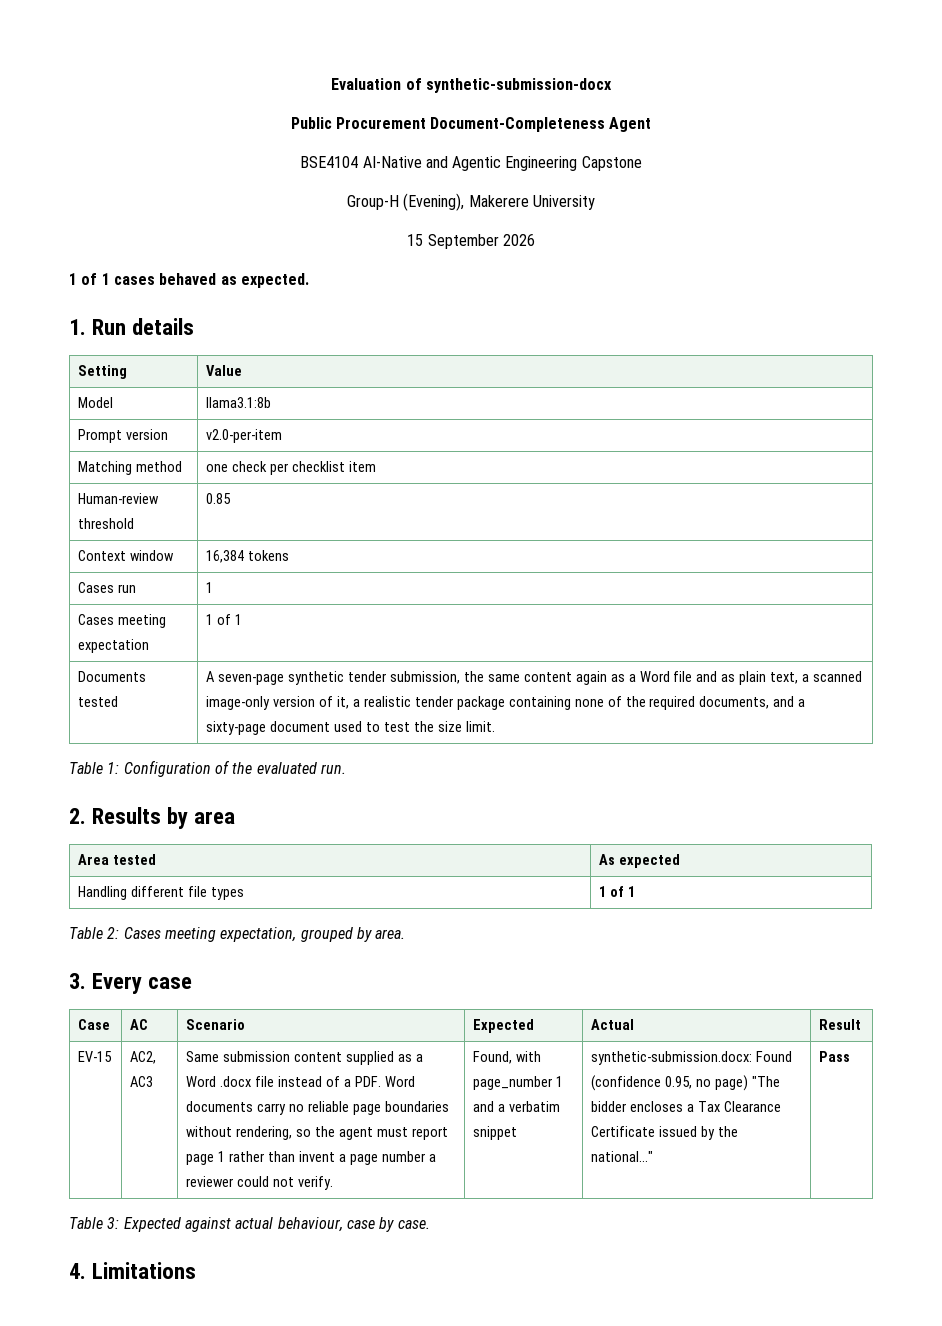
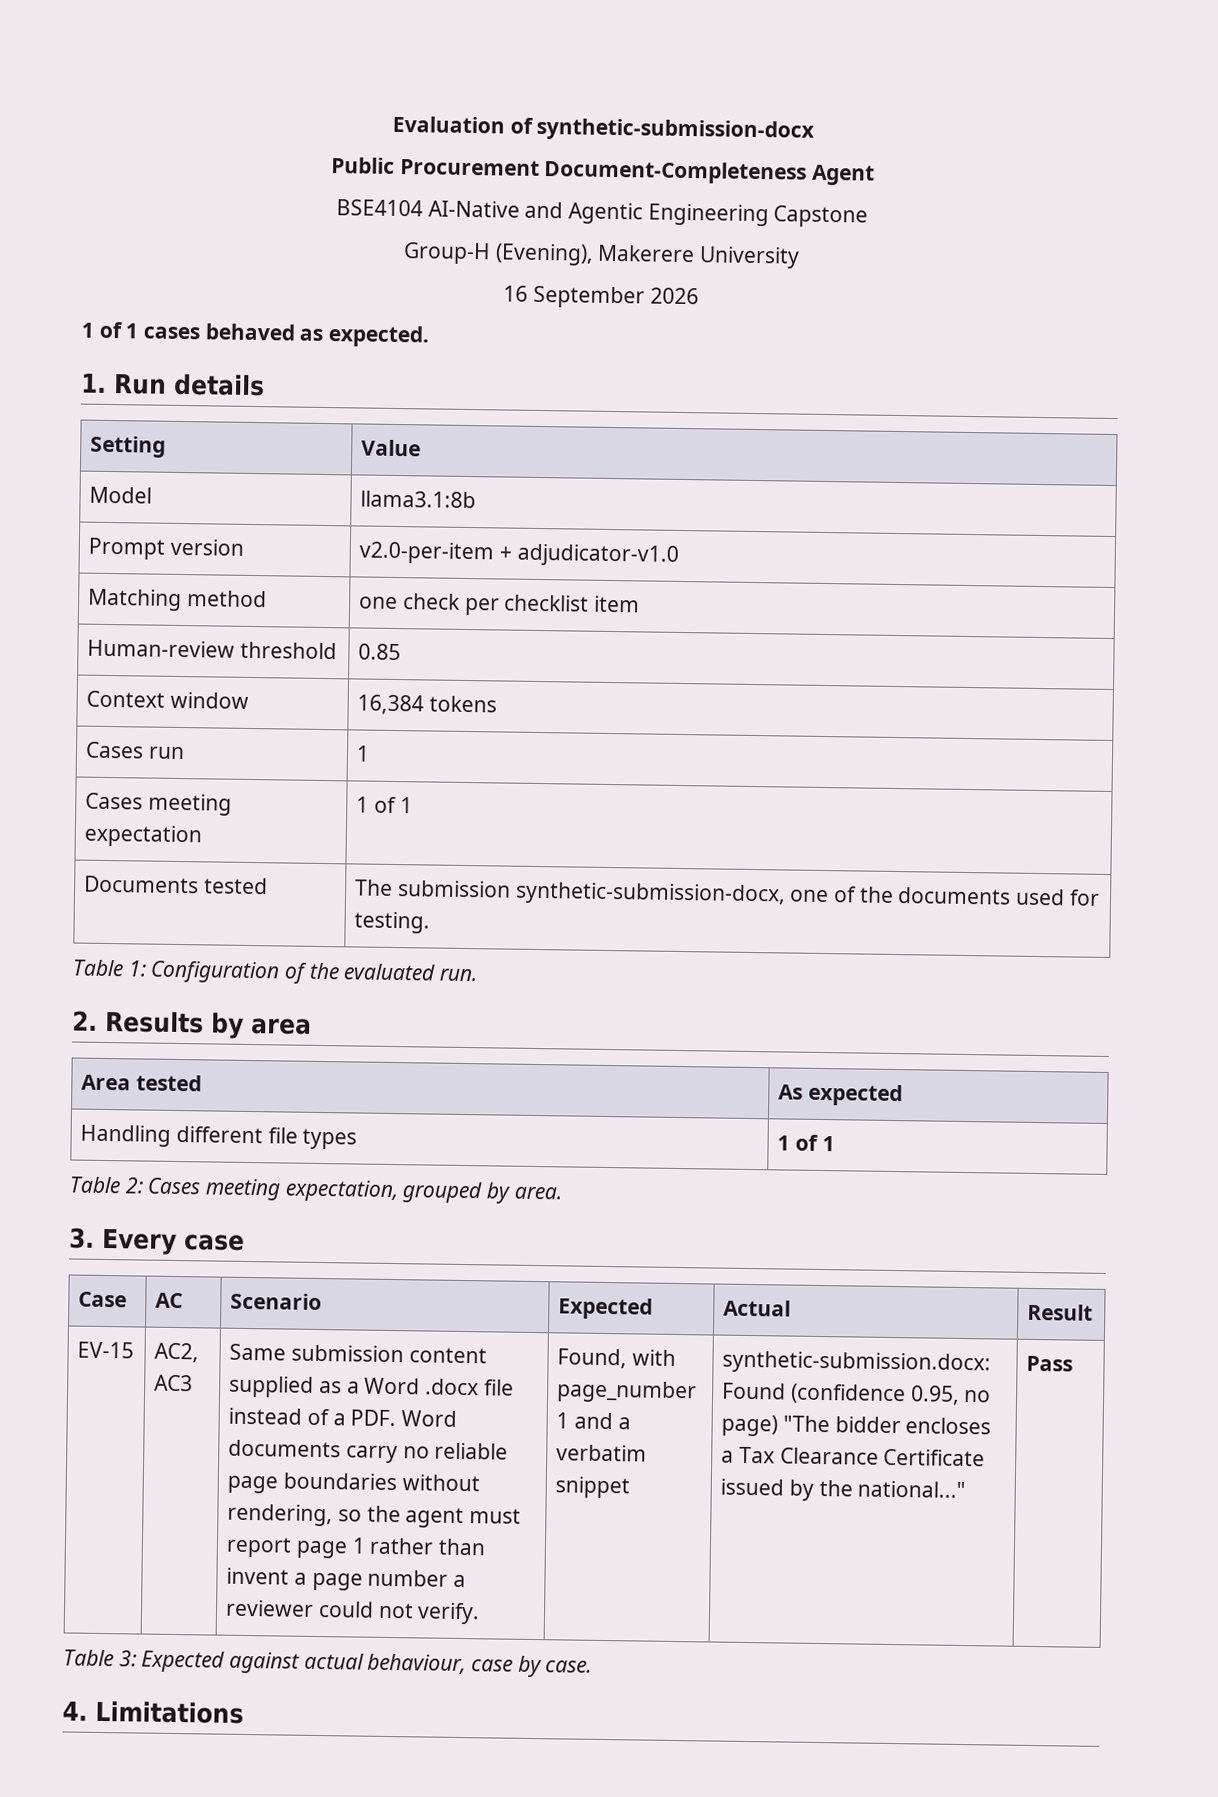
- 15 September 2026
+ 16 September 2026
- Prompt version | v2.0-per-item
+ Prompt version | v2.0-per-item + adjudicator-v1.0
- A seven-page synthetic tender submission, the same content again as a Word file and as plain text, a scanned image-only version of it, a realistic tender package containing none of the required documents, and a sixty-page document used to test the size limit.
+ The submission synthetic-submission-docx, one of the documents used for testing.

